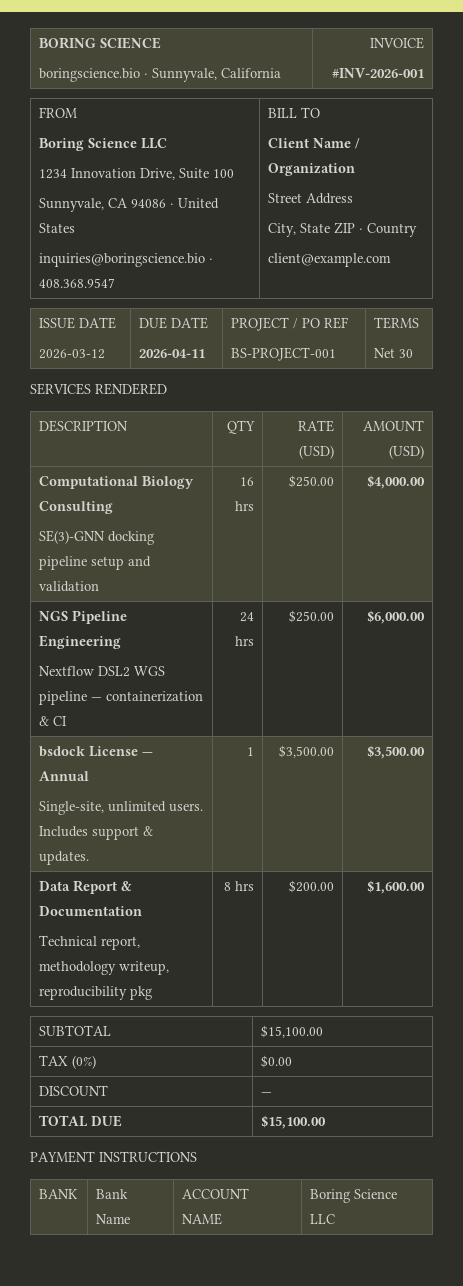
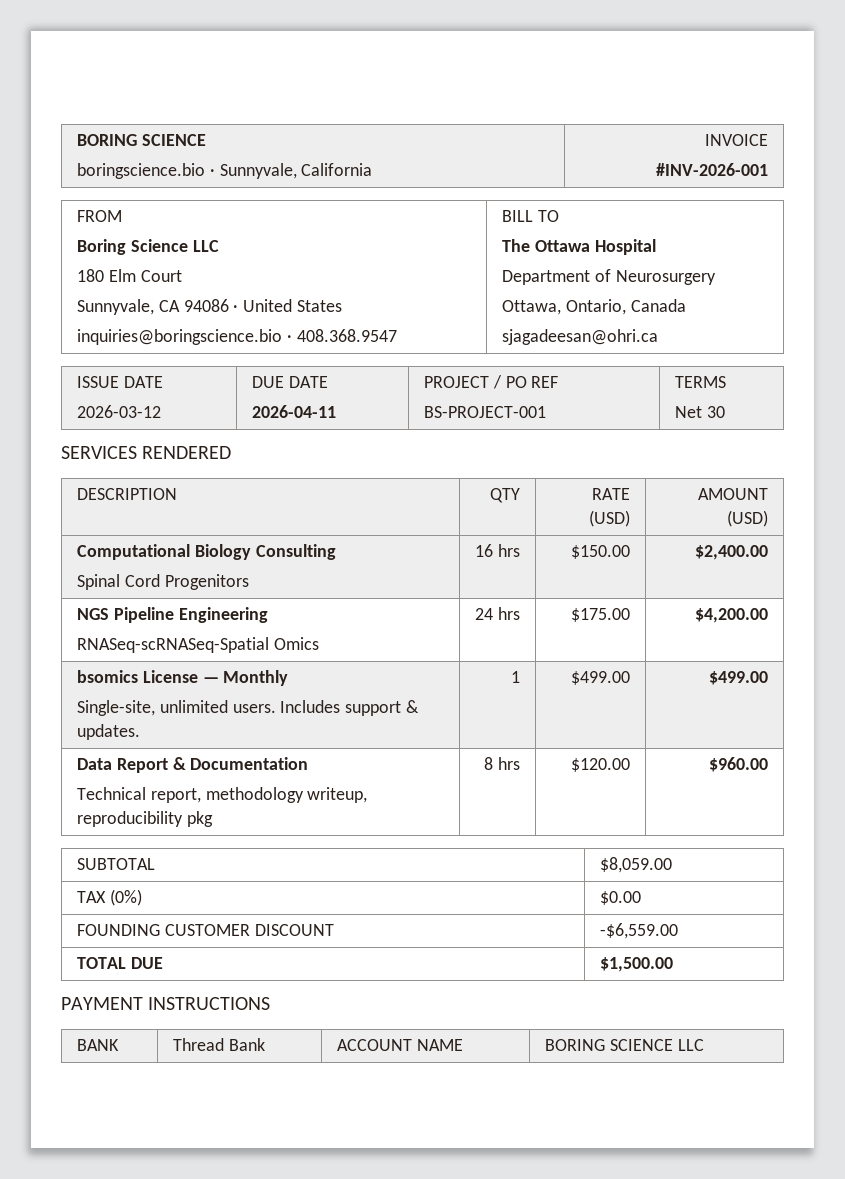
  FROM
  Boring Science LLC
- 1234 Innovation Drive, Suite 100
+ 180 Elm Court
  Sunnyvale, CA 94086 · United States
  inquiries@boringscience.bio · 408.368.9547 | BILL TO
- Client Name / Organization
- Street Address
- City, State ZIP · Country
- client@example.com
+ The Ottawa Hospital
+ Department of Neurosurgery
+ Ottawa, Ontario, Canada
+ sjagadeesan@ohri.ca
  Computational Biology Consulting
- SE(3)-GNN docking pipeline setup and validation | 16 hrs | $250.00 | $4,000.00
+ Spinal Cord Progenitors | 16 hrs | $150.00 | $2,400.00
  NGS Pipeline Engineering
- Nextflow DSL2 WGS pipeline — containerization & CI | 24 hrs | $250.00 | $6,000.00
- bsdock License — Annual
- Single-site, unlimited users. Includes support & updates. | 1 | $3,500.00 | $3,500.00
+ RNASeq-scRNASeq-Spatial Omics | 24 hrs | $175.00 | $4,200.00
+ bsomics License — Monthly
+ Single-site, unlimited users. Includes support & updates. | 1 | $499.00 | $499.00
  Data Report & Documentation
- Technical report, methodology writeup, reproducibility pkg | 8 hrs | $200.00 | $1,600.00
+ Technical report, methodology writeup, reproducibility pkg | 8 hrs | $120.00 | $960.00
- SUBTOTAL | $15,100.00
+ SUBTOTAL | $8,059.00
- DISCOUNT | —
+ FOUNDING CUSTOMER DISCOUNT | -$6,559.00
- TOTAL DUE | $15,100.00
+ TOTAL DUE | $1,500.00
- BANK | Bank Name | ACCOUNT NAME | Boring Science LLC
+ BANK | Thread Bank | ACCOUNT NAME | BORING SCIENCE LLC

